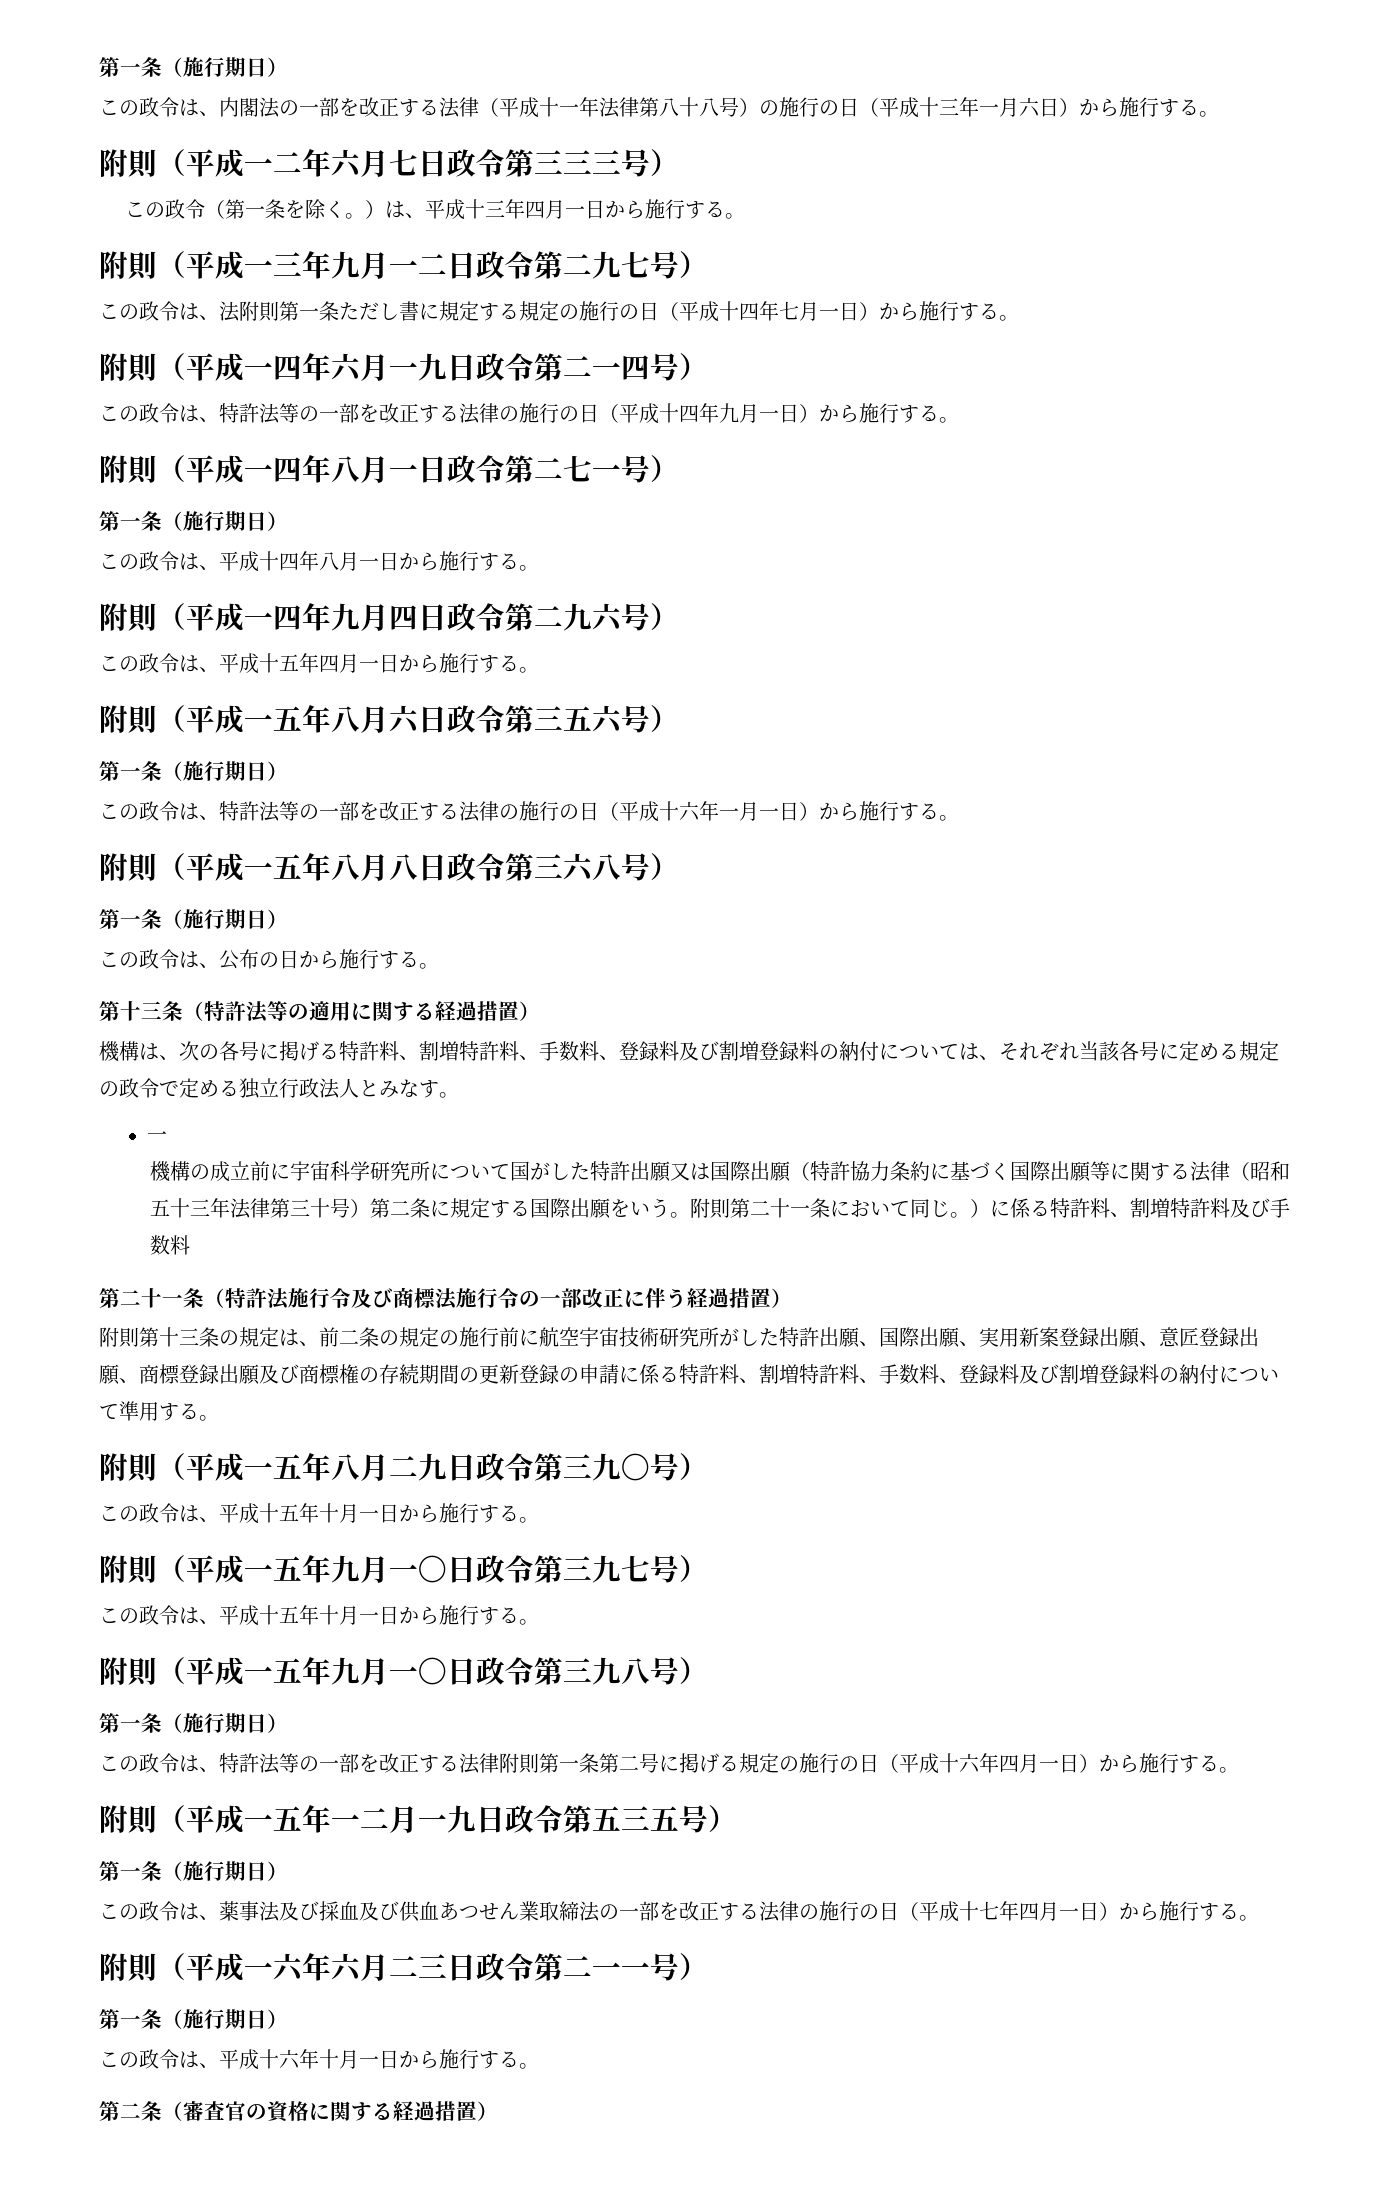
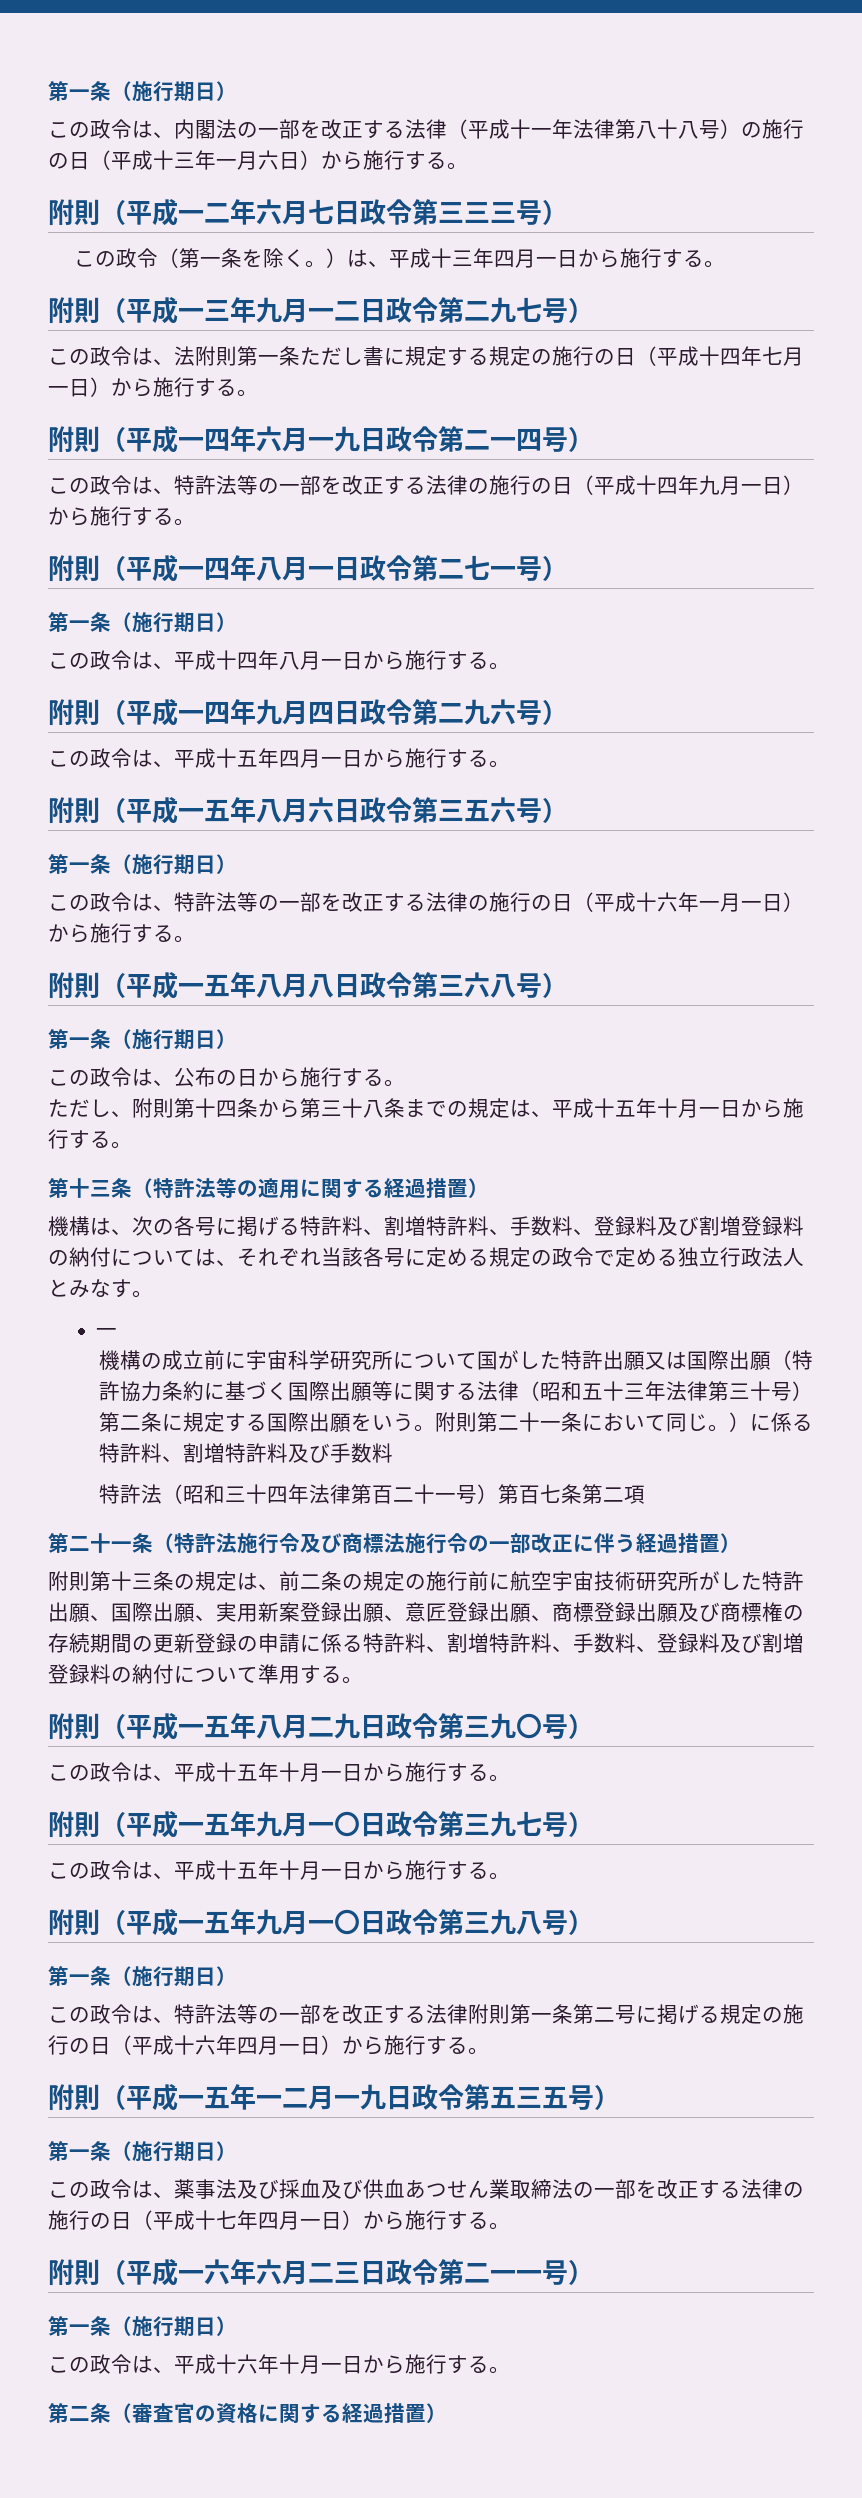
+ ただし、附則第十四条から第三十八条までの規定は、平成十五年十月一日から施行する。
+ 特許法（昭和三十四年法律第百二十一号）第百七条第二項

